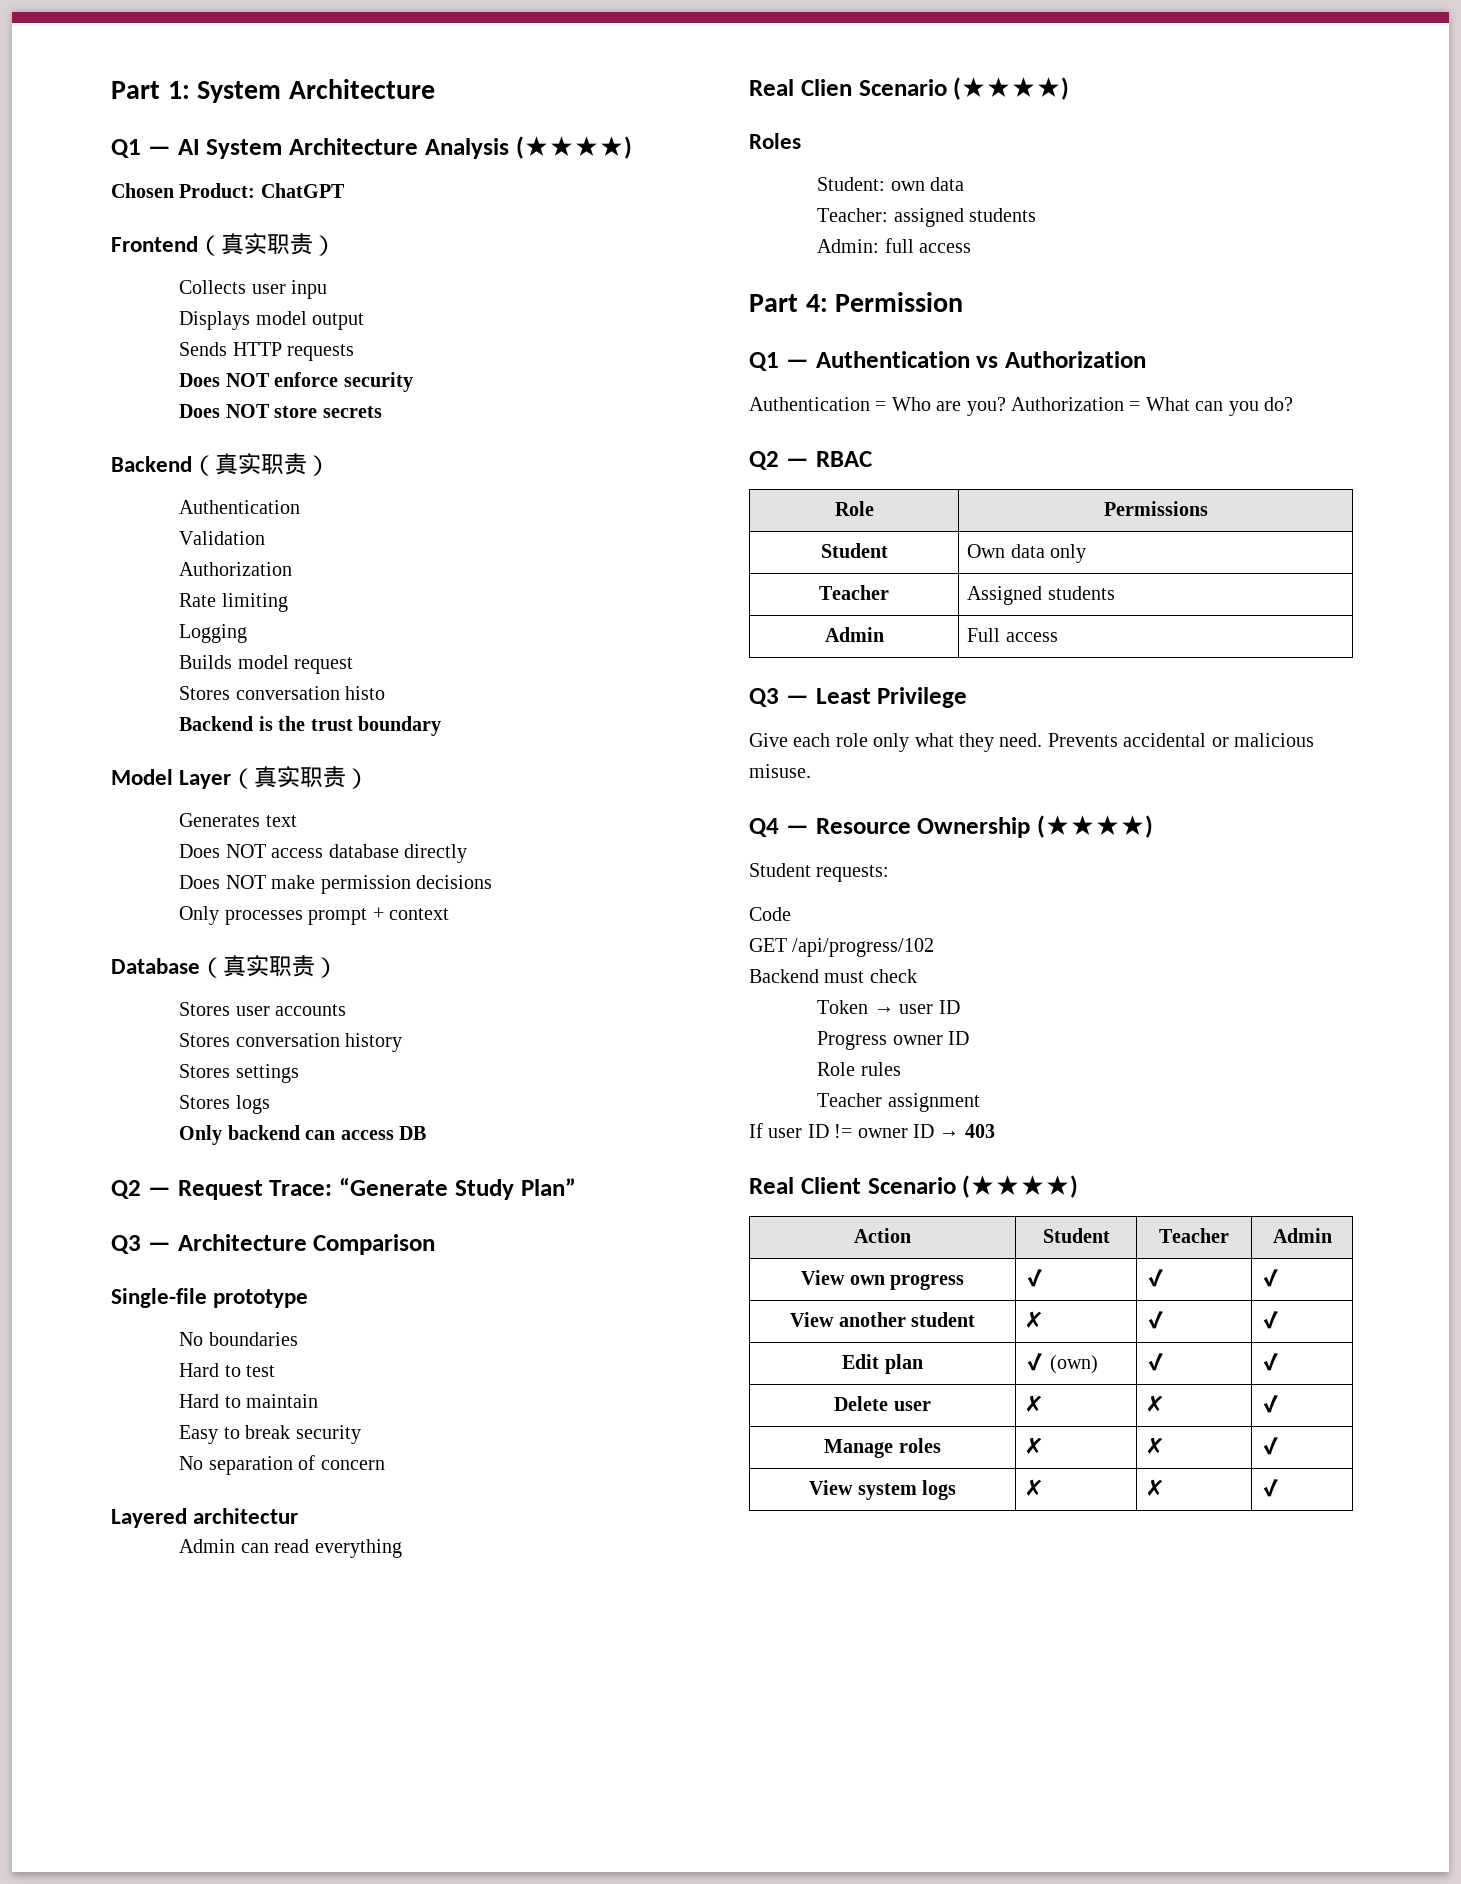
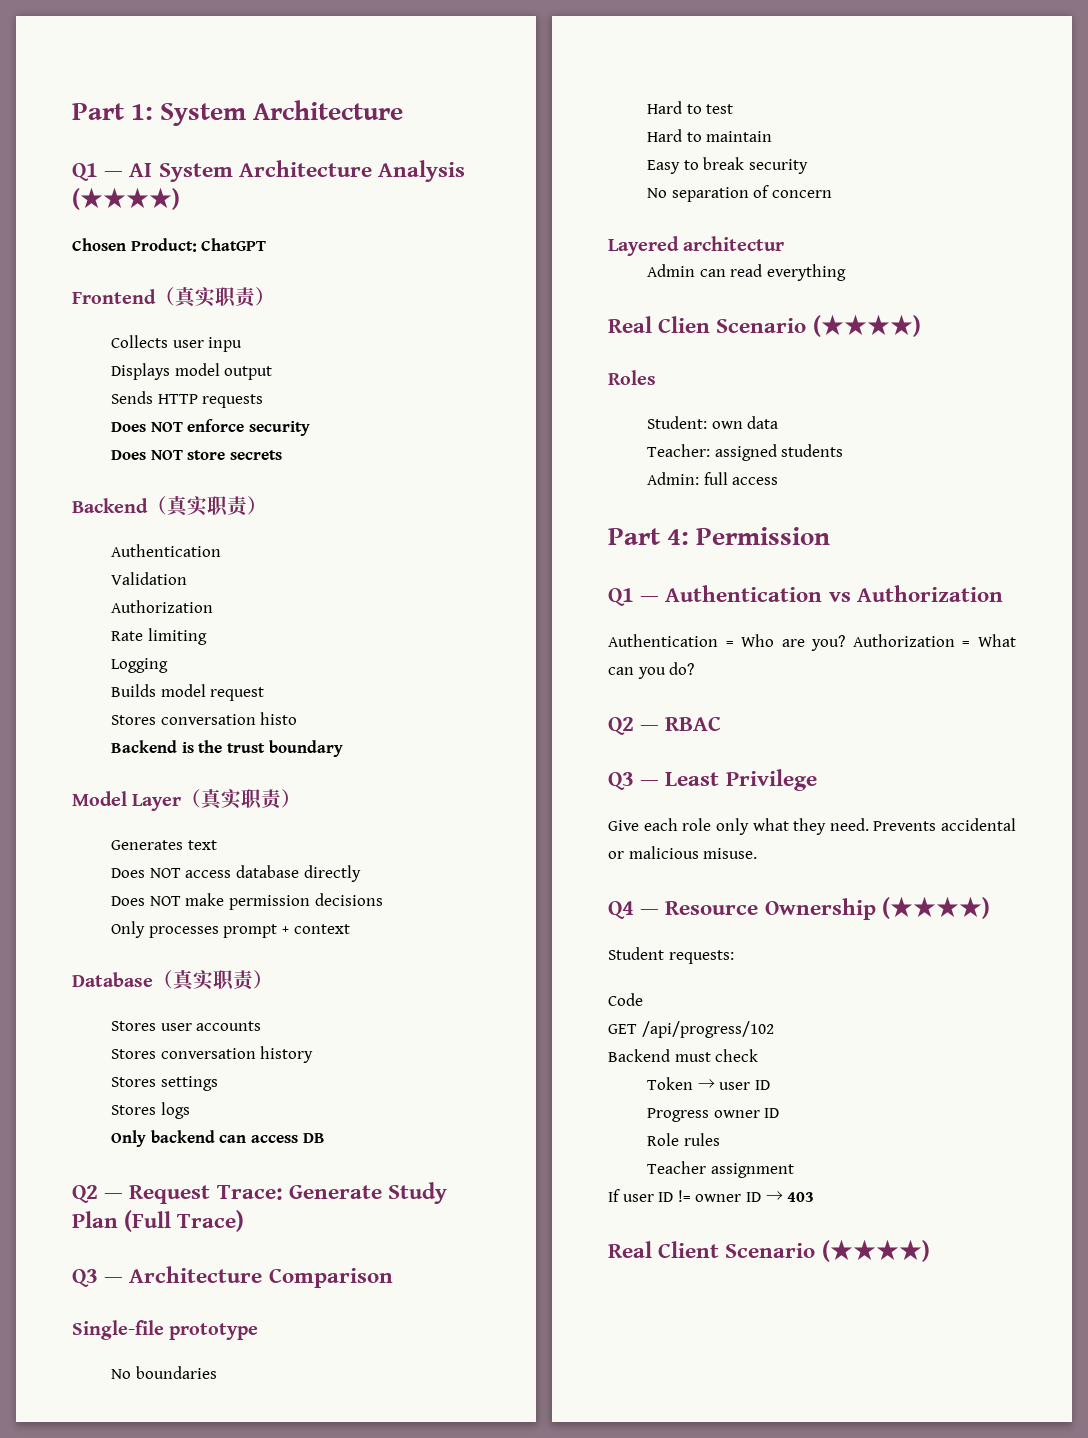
- Q2 — Request Trace: “Generate Study Plan”
+ Q2 — Request Trace: Generate Study Plan (Full Trace)
- Role | Permissions
- Student | Own data only
- Teacher | Assigned students
- Admin | Full access
- Action | Student | Teacher | Admin
- View own progress | ✔ | ✔ | ✔
- View another student | ✘ | ✔ | ✔
- Edit plan | ✔ (own) | ✔ | ✔
- Delete user | ✘ | ✘ | ✔
- Manage roles | ✘ | ✘ | ✔
- View system logs | ✘ | ✘ | ✔

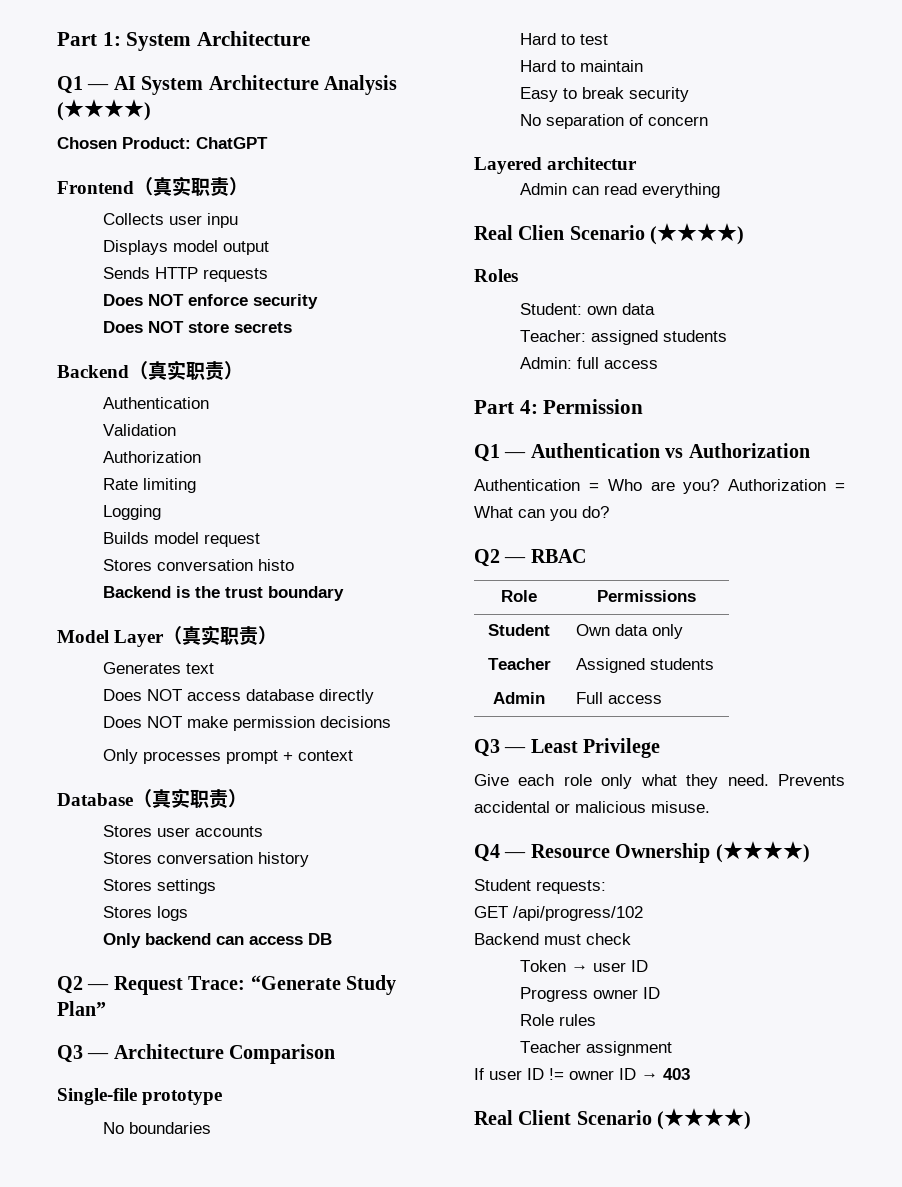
- Q2 — Request Trace: Generate Study Plan (Full Trace)
+ Q2 — Request Trace: “Generate Study Plan”
+ Role | Permissions
+ Student | Own data only
+ Teacher | Assigned students
+ Admin | Full access
- Code

